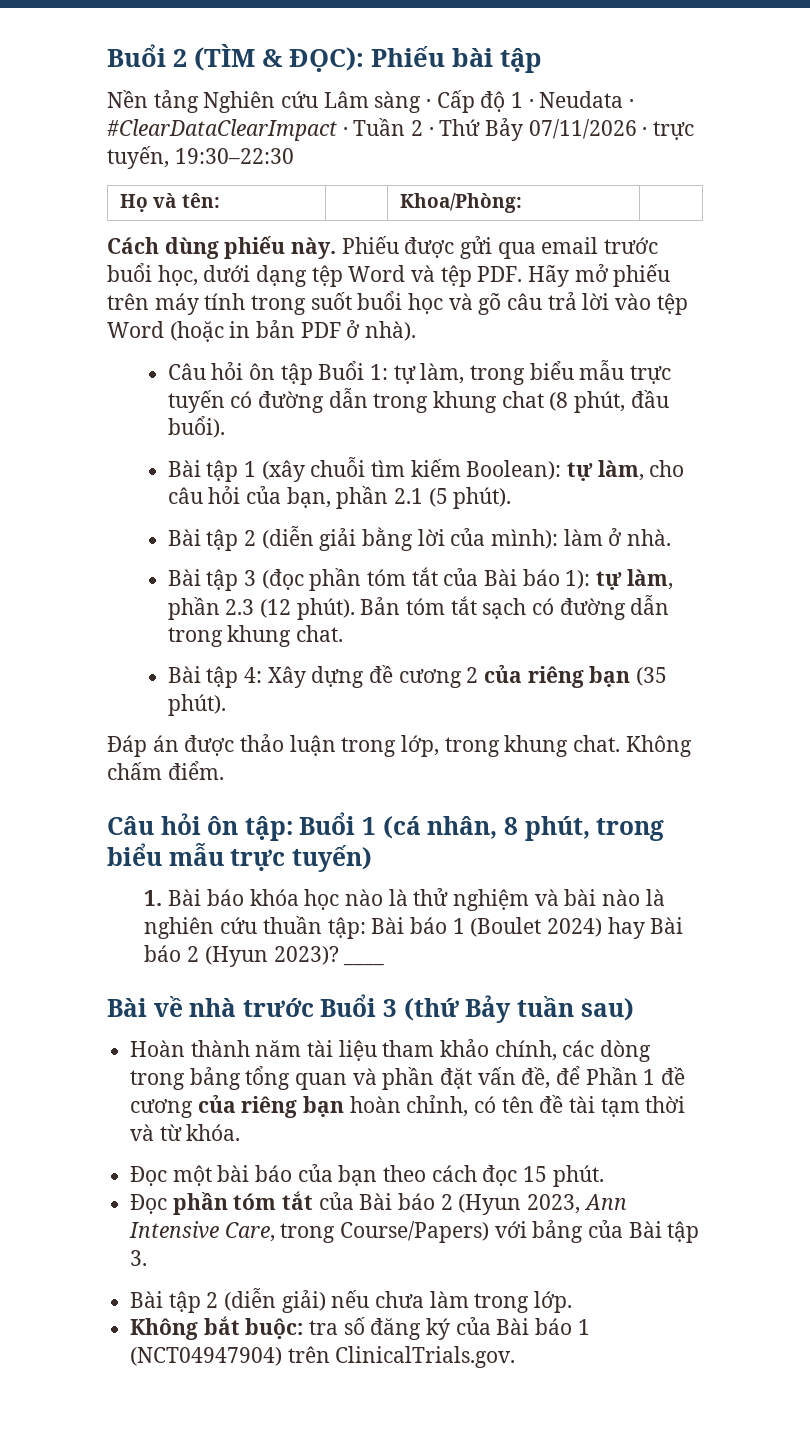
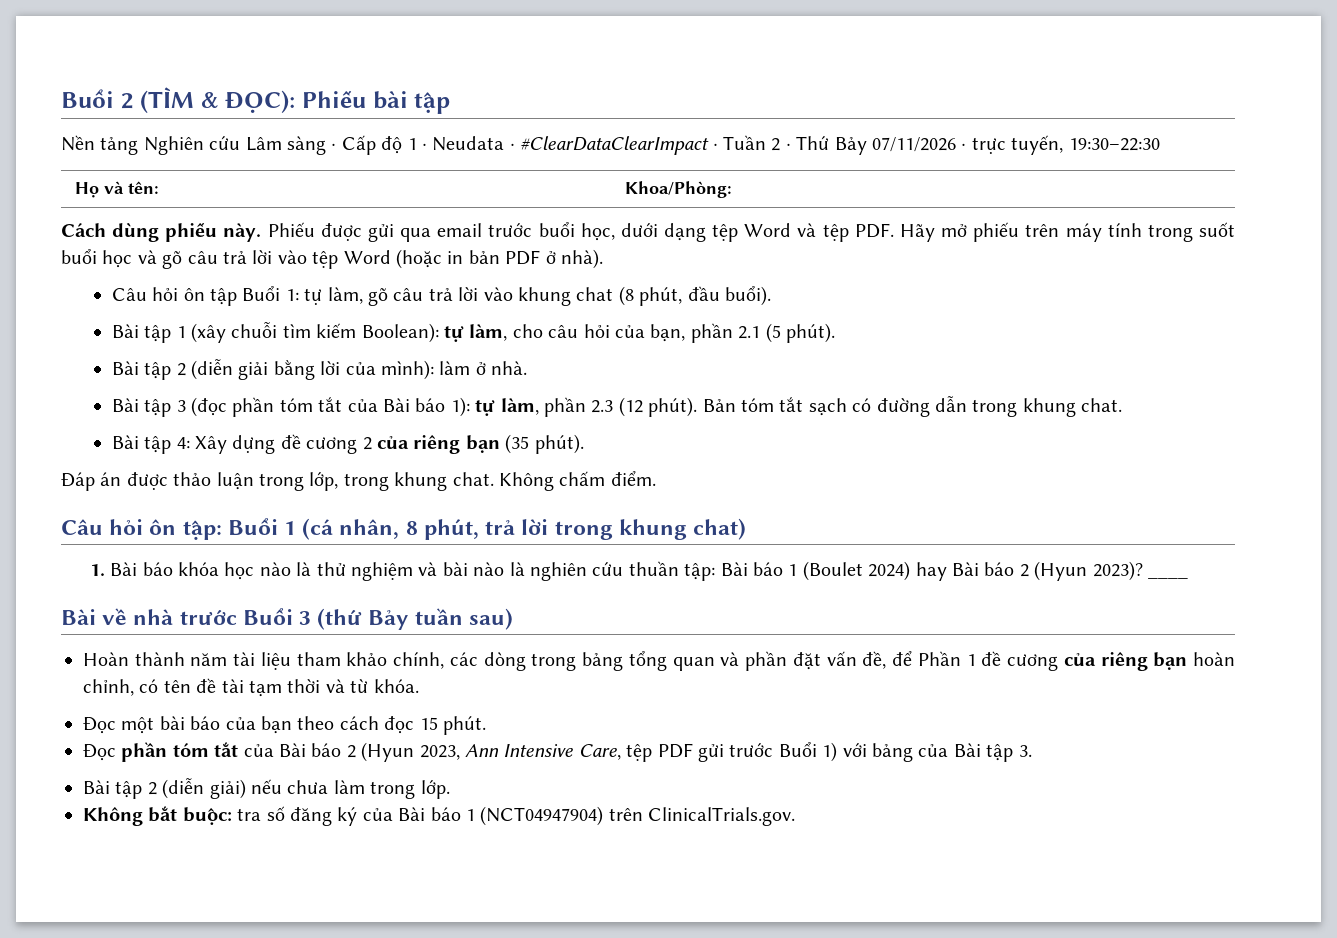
- Câu hỏi ôn tập Buổi 1: tự làm, trong biểu mẫu trực tuyến có đường dẫn trong khung chat (8 phút, đầu buổi).
+ Câu hỏi ôn tập Buổi 1: tự làm, gõ câu trả lời vào khung chat (8 phút, đầu buổi).
- Câu hỏi ôn tập: Buổi 1 (cá nhân, 8 phút, trong biểu mẫu trực tuyến)
+ Câu hỏi ôn tập: Buổi 1 (cá nhân, 8 phút, trả lời trong khung chat)
- Đọc phần tóm tắt của Bài báo 2 (Hyun 2023, Ann Intensive Care, trong Course/Papers) với bảng của Bài tập 3.
+ Đọc phần tóm tắt của Bài báo 2 (Hyun 2023, Ann Intensive Care, tệp PDF gửi trước Buổi 1) với bảng của Bài tập 3.

